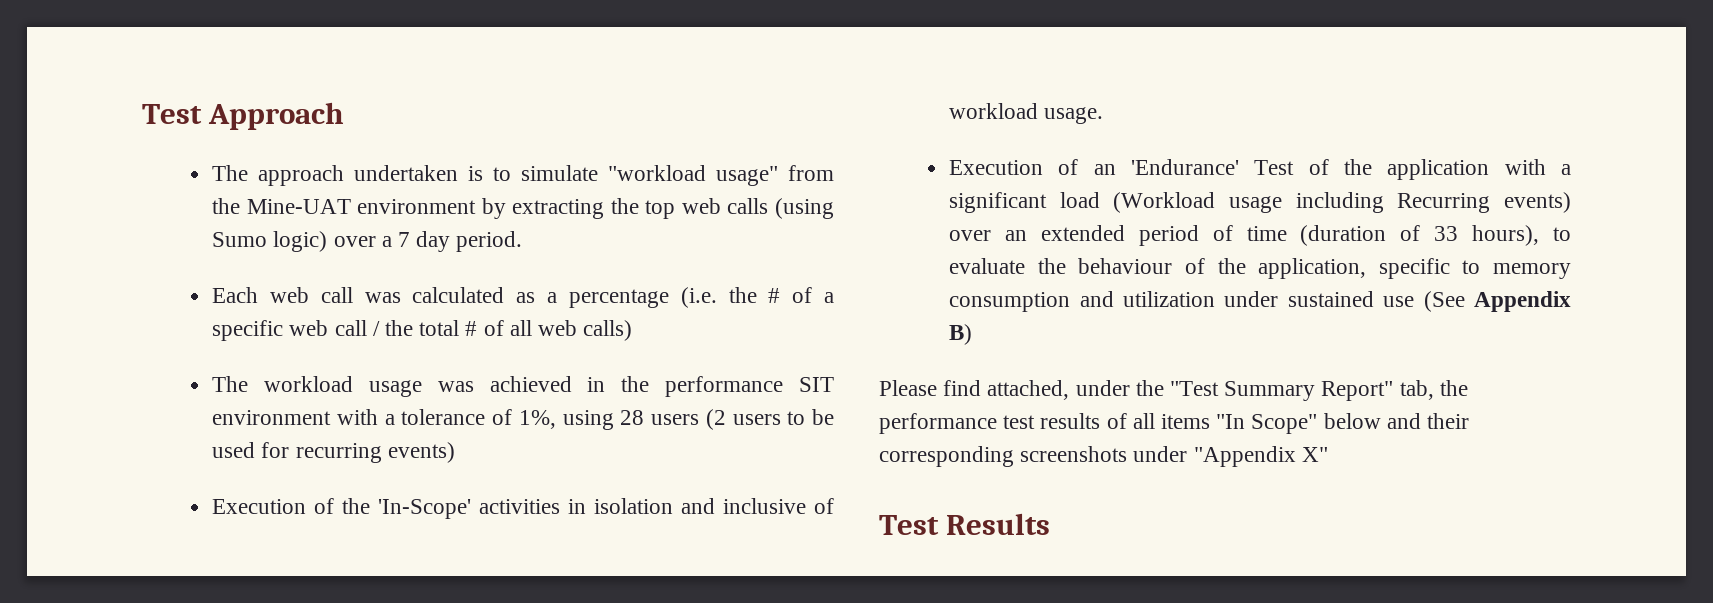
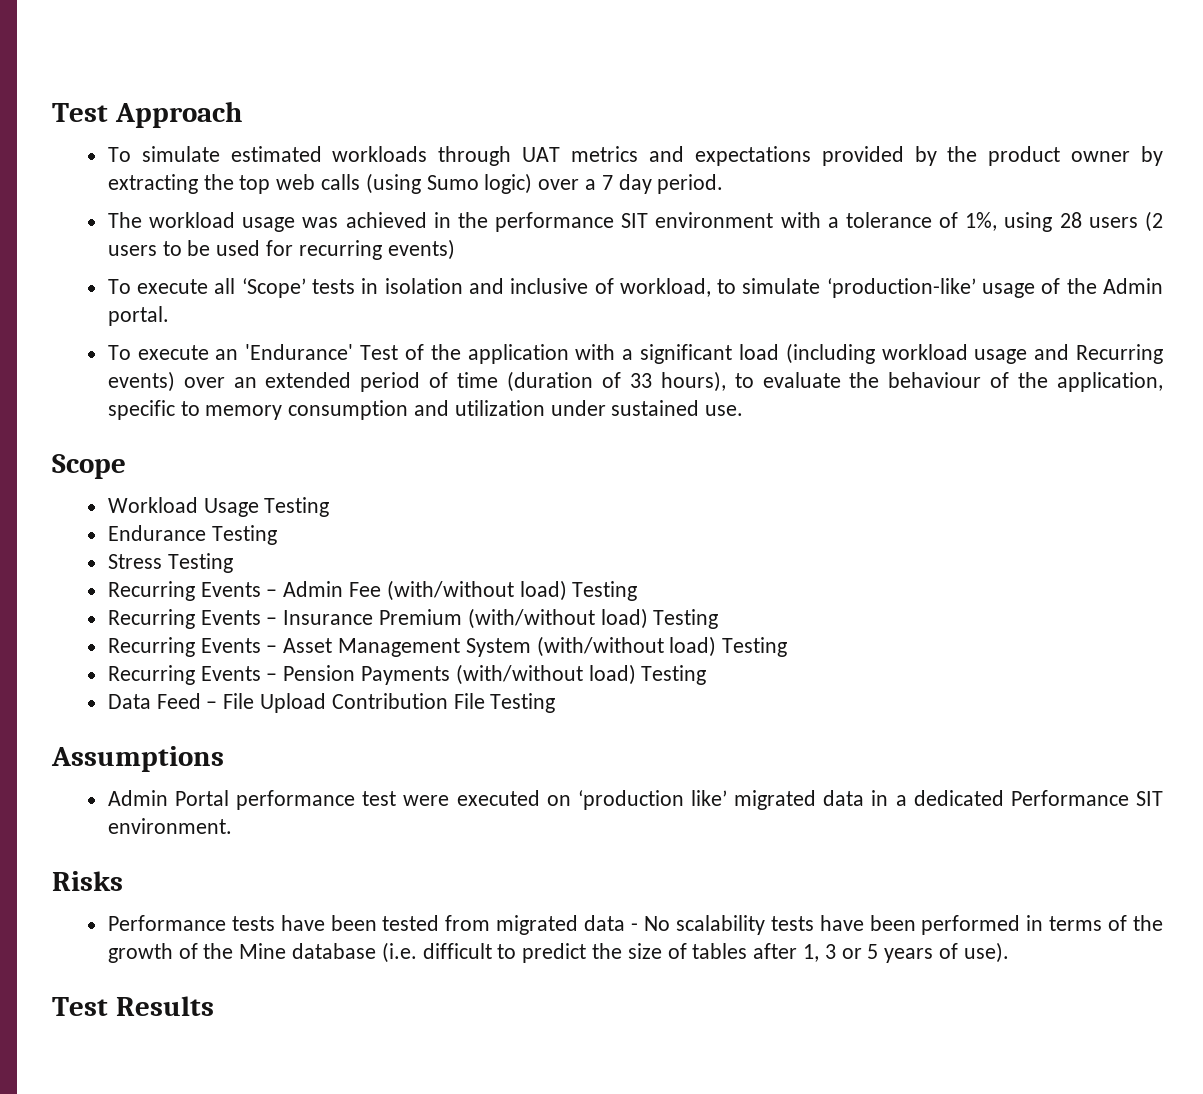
- The approach undertaken is to simulate "workload usage" from the Mine-UAT environment by extracting the top web calls (using Sumo logic) over a 7 day period.
+ To simulate estimated workloads through UAT metrics and expectations provided by the product owner by extracting the top web calls (using Sumo logic) over a 7 day period.
- Each web call was calculated as a percentage (i.e. the # of a specific web call / the total # of all web calls)
- Execution of the 'In-Scope' activities in isolation and inclusive of workload usage.
- Execution of an 'Endurance' Test of the application with a significant load (Workload usage including Recurring events) over an extended period of time (duration of 33 hours), to evaluate the behaviour of the application, specific to memory consumption and utilization under sustained use (See Appendix B)
- Please find attached, under the "Test Summary Report" tab, the performance test results of all items "In Scope" below and their corresponding screenshots under "Appendix X"
+ To execute all ‘Scope’ tests in isolation and inclusive of workload, to simulate ‘production-like’ usage of the Admin portal.
+ To execute an 'Endurance' Test of the application with a significant load (including workload usage and Recurring events) over an extended period of time (duration of 33 hours), to evaluate the behaviour of the application, specific to memory consumption and utilization under sustained use.
+ Scope
+ Workload Usage Testing
+ Endurance Testing
+ Stress Testing
+ Recurring Events – Admin Fee (with/without load) Testing
+ Recurring Events – Insurance Premium (with/without load) Testing
+ Recurring Events – Asset Management System (with/without load) Testing
+ Recurring Events – Pension Payments (with/without load) Testing
+ Data Feed – File Upload Contribution File Testing
+ Assumptions
+ Admin Portal performance test were executed on ‘production like’ migrated data in a dedicated Performance SIT environment.
+ Risks
+ Performance tests have been tested from migrated data - No scalability tests have been performed in terms of the growth of the Mine database (i.e. difficult to predict the size of tables after 1, 3 or 5 years of use).

